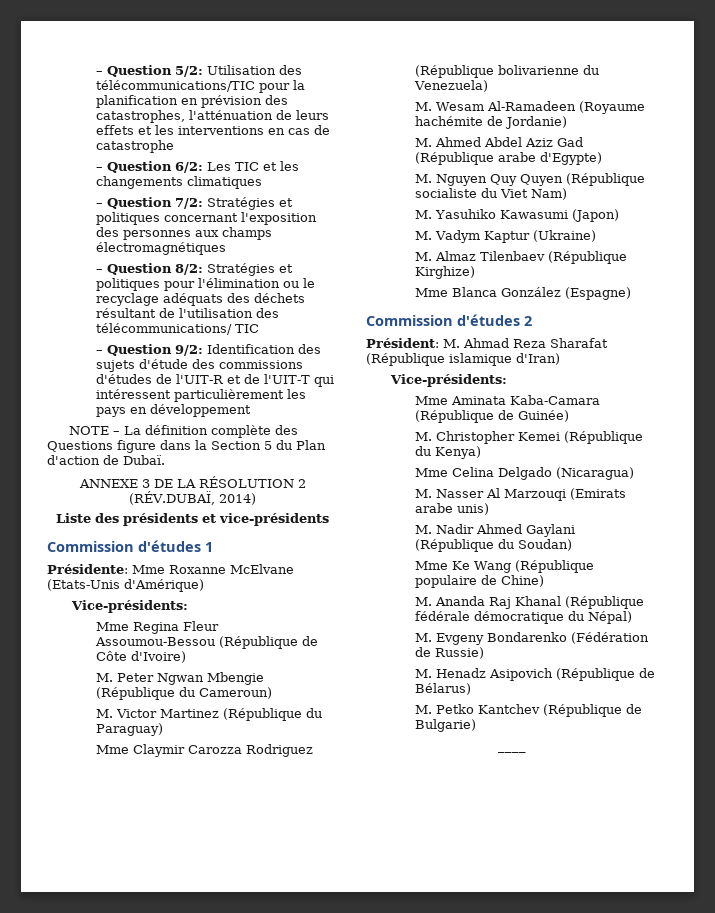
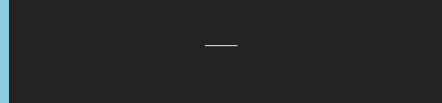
- – Question 5/2: Utilisation des télécommunications/TIC pour la planification en prévision des catastrophes, l'atténuation de leurs effets et les interventions en cas de catastrophe
- – Question 6/2: Les TIC et les changements climatiques
- – Question 7/2: Stratégies et politiques concernant l'exposition des personnes aux champs électromagnétiques
- – Question 8/2: Stratégies et politiques pour l'élimination ou le recyclage adéquats des déchets résultant de l'utilisation des télécommunications/ TIC
- – Question 9/2: Identification des sujets d'étude des commissions d'études de l'UIT-R et de l'UIT-T qui intéressent particulièrement les pays en développement
- NOTE – La définition complète des Questions figure dans la Section 5 du Plan d'action de Dubaï.
- ANNEXE 3 DE LA RÉSOLUTION 2 (RÉV.DUBAÏ, 2014)
- Liste des présidents et vice-présidents
- Commission d'études 1
- Présidente: Mme Roxanne McElvane (Etats-Unis d'Amérique)
- Vice-présidents:
- Mme Regina Fleur Assoumou-Bessou (République de Côte d'Ivoire)
- M. Peter Ngwan Mbengie (République du Cameroun)
- M. Victor Martinez (République du Paraguay)
- Mme Claymir Carozza Rodriguez (République bolivarienne du Venezuela)
- M. Wesam Al-Ramadeen (Royaume hachémite de Jordanie)
- M. Ahmed Abdel Aziz Gad (République arabe d'Egypte)
- M. Nguyen Quy Quyen (République socialiste du Viet Nam)
- M. Yasuhiko Kawasumi (Japon)
- M. Vadym Kaptur (Ukraine)
- M. Almaz Tilenbaev (République Kirghize)
- Mme Blanca González (Espagne)
- Commission d'études 2
- Président: M. Ahmad Reza Sharafat (République islamique d'Iran)
- Vice-présidents:
- Mme Aminata Kaba-Camara (République de Guinée)
- M. Christopher Kemei (République du Kenya)
- Mme Celina Delgado (Nicaragua)
- M. Nasser Al Marzouqi (Emirats arabe unis)
- M. Nadir Ahmed Gaylani (République du Soudan)
- Mme Ke Wang (République populaire de Chine)
- M. Ananda Raj Khanal (République fédérale démocratique du Népal)
- M. Evgeny Bondarenko (Fédération de Russie)
- M. Henadz Asipovich (République de Bélarus)
- M. Petko Kantchev (République de Bulgarie)

